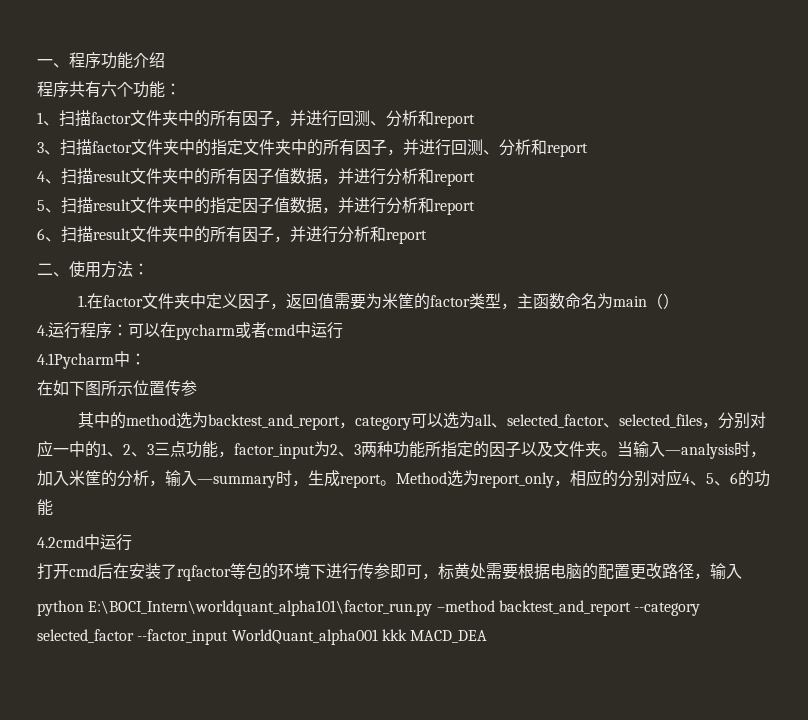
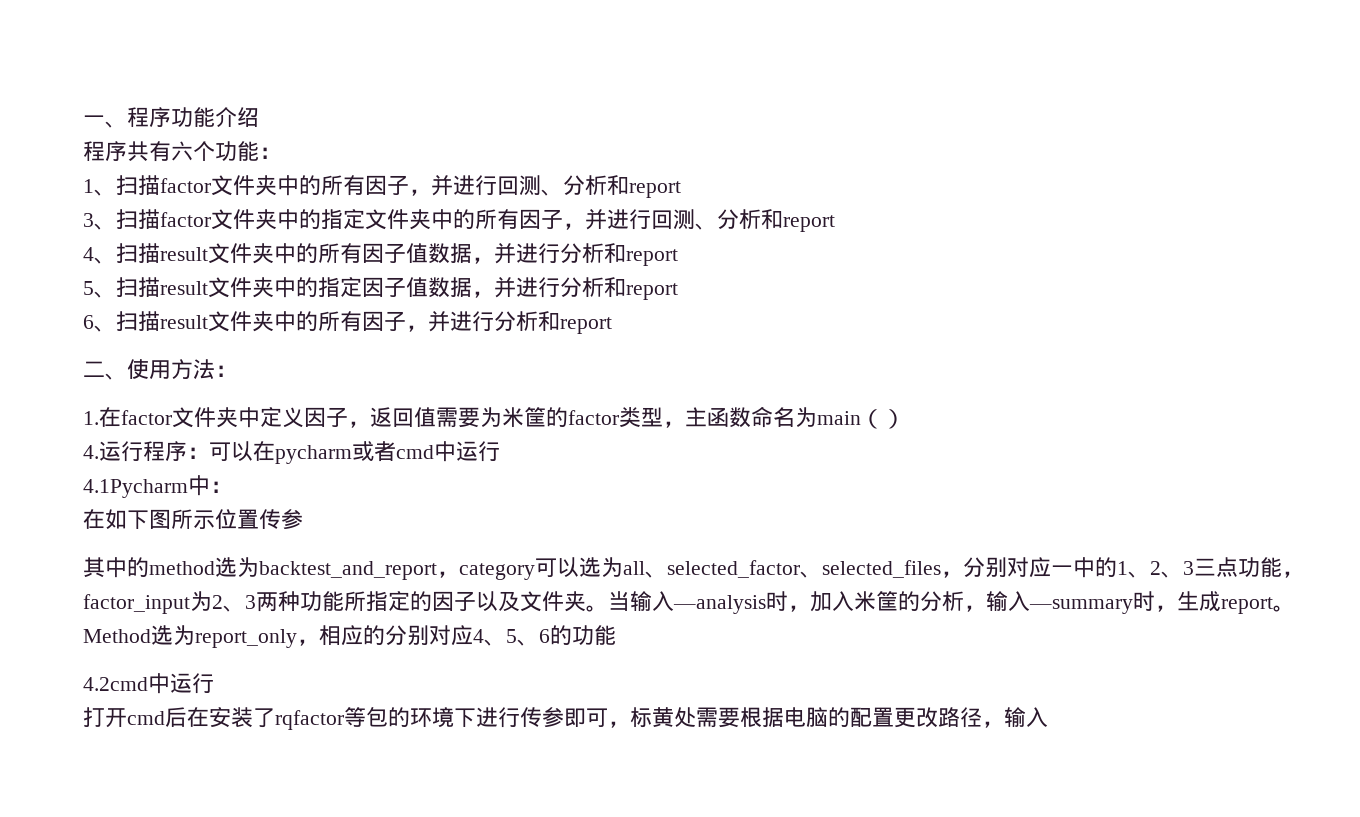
- python E:\BOCI_Intern\worldquant_alpha101\factor_run.py –method backtest_and_report --category selected_factor --factor_input WorldQuant_alpha001 kkk MACD_DEA

